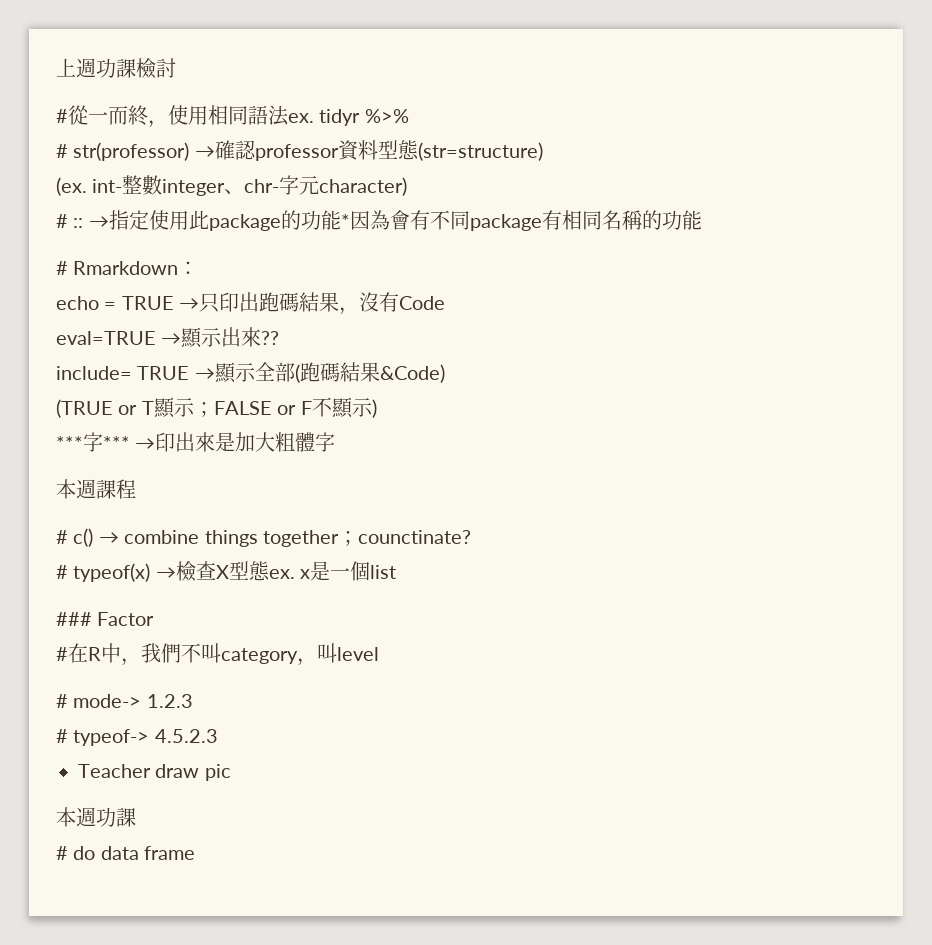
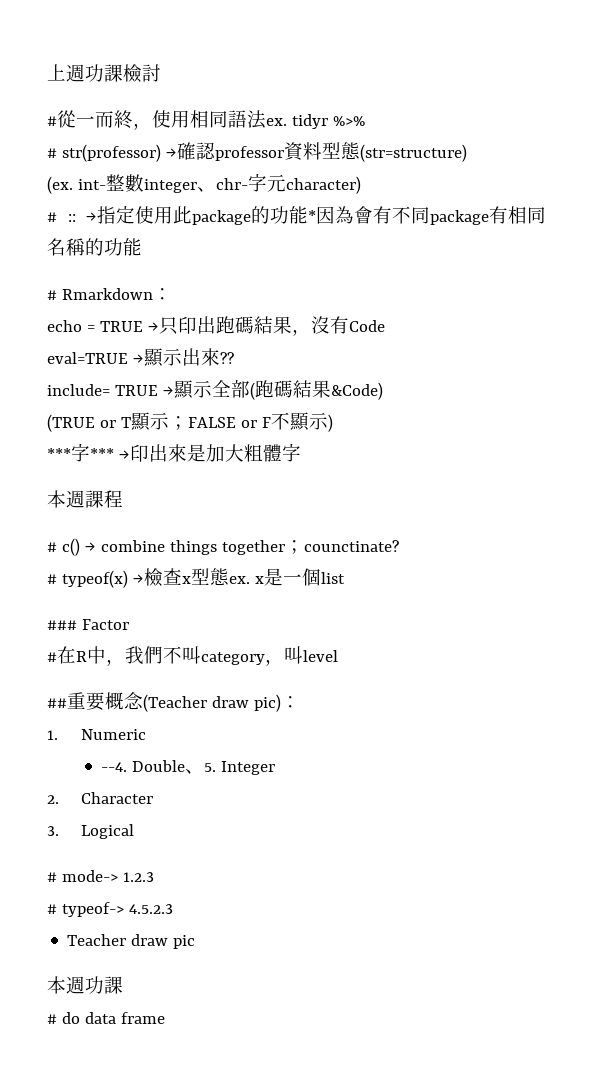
- # typeof(x) →檢查X型態ex. x是一個list
+ # typeof(x) →檢查x型態ex. x是一個list
+ ##重要概念(Teacher draw pic)：
+ 1. Numeric
+ --4. Double、5. Integer
+ 2. Character
+ 3. Logical

